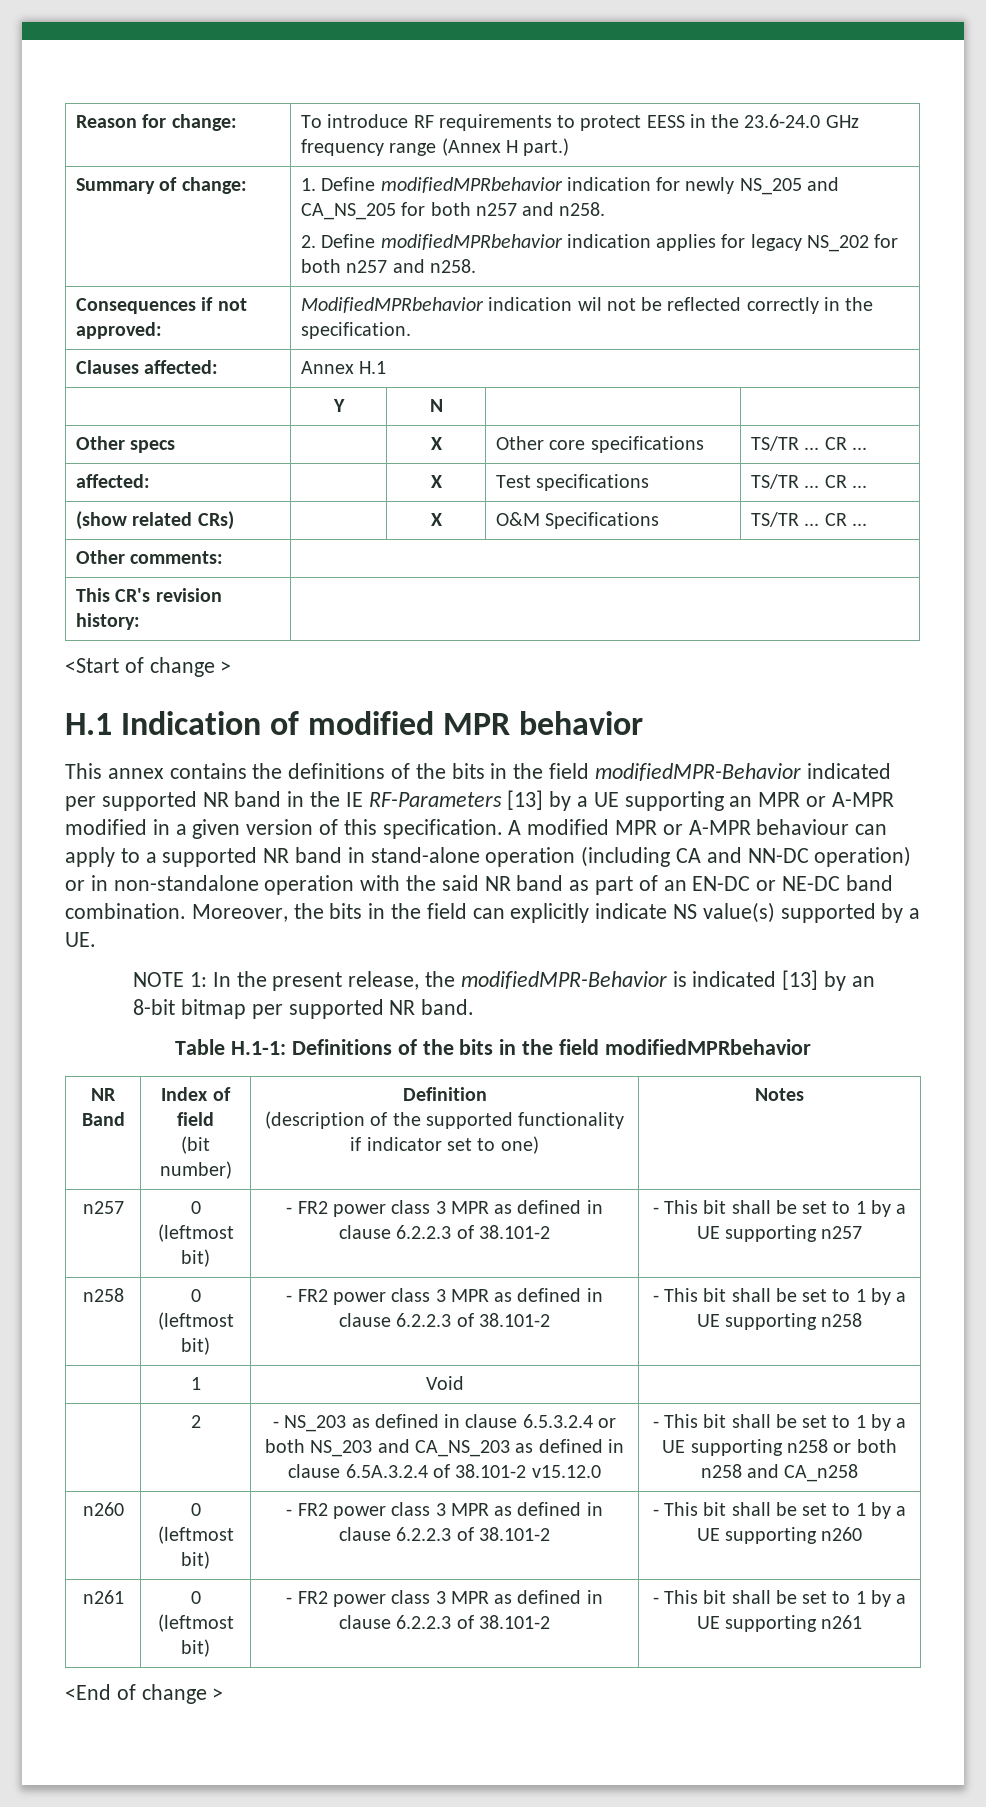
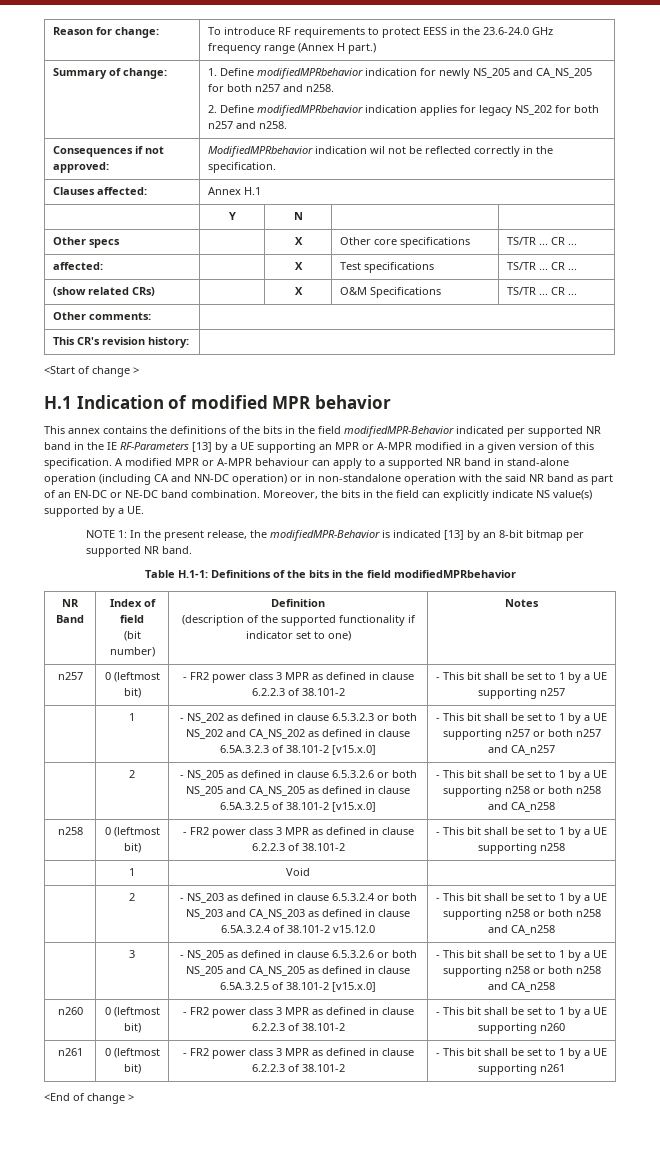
+ | 1 | - NS_202 as defined in clause 6.5.3.2.3 or both NS_202 and CA_NS_202 as defined in clause 6.5A.3.2.3 of 38.101-2 [v15.x.0] | - This bit shall be set to 1 by a UE supporting n257 or both n257 and CA_n257
+ | 2 | - NS_205 as defined in clause 6.5.3.2.6 or both NS_205 and CA_NS_205 as defined in clause 6.5A.3.2.5 of 38.101-2 [v15.x.0] | - This bit shall be set to 1 by a UE supporting n258 or both n258 and CA_n258
+ | 3 | - NS_205 as defined in clause 6.5.3.2.6 or both NS_205 and CA_NS_205 as defined in clause 6.5A.3.2.5 of 38.101-2 [v15.x.0] | - This bit shall be set to 1 by a UE supporting n258 or both n258 and CA_n258

